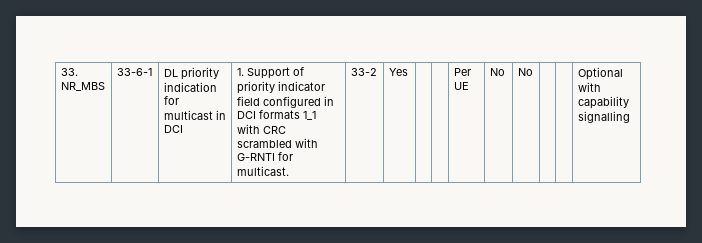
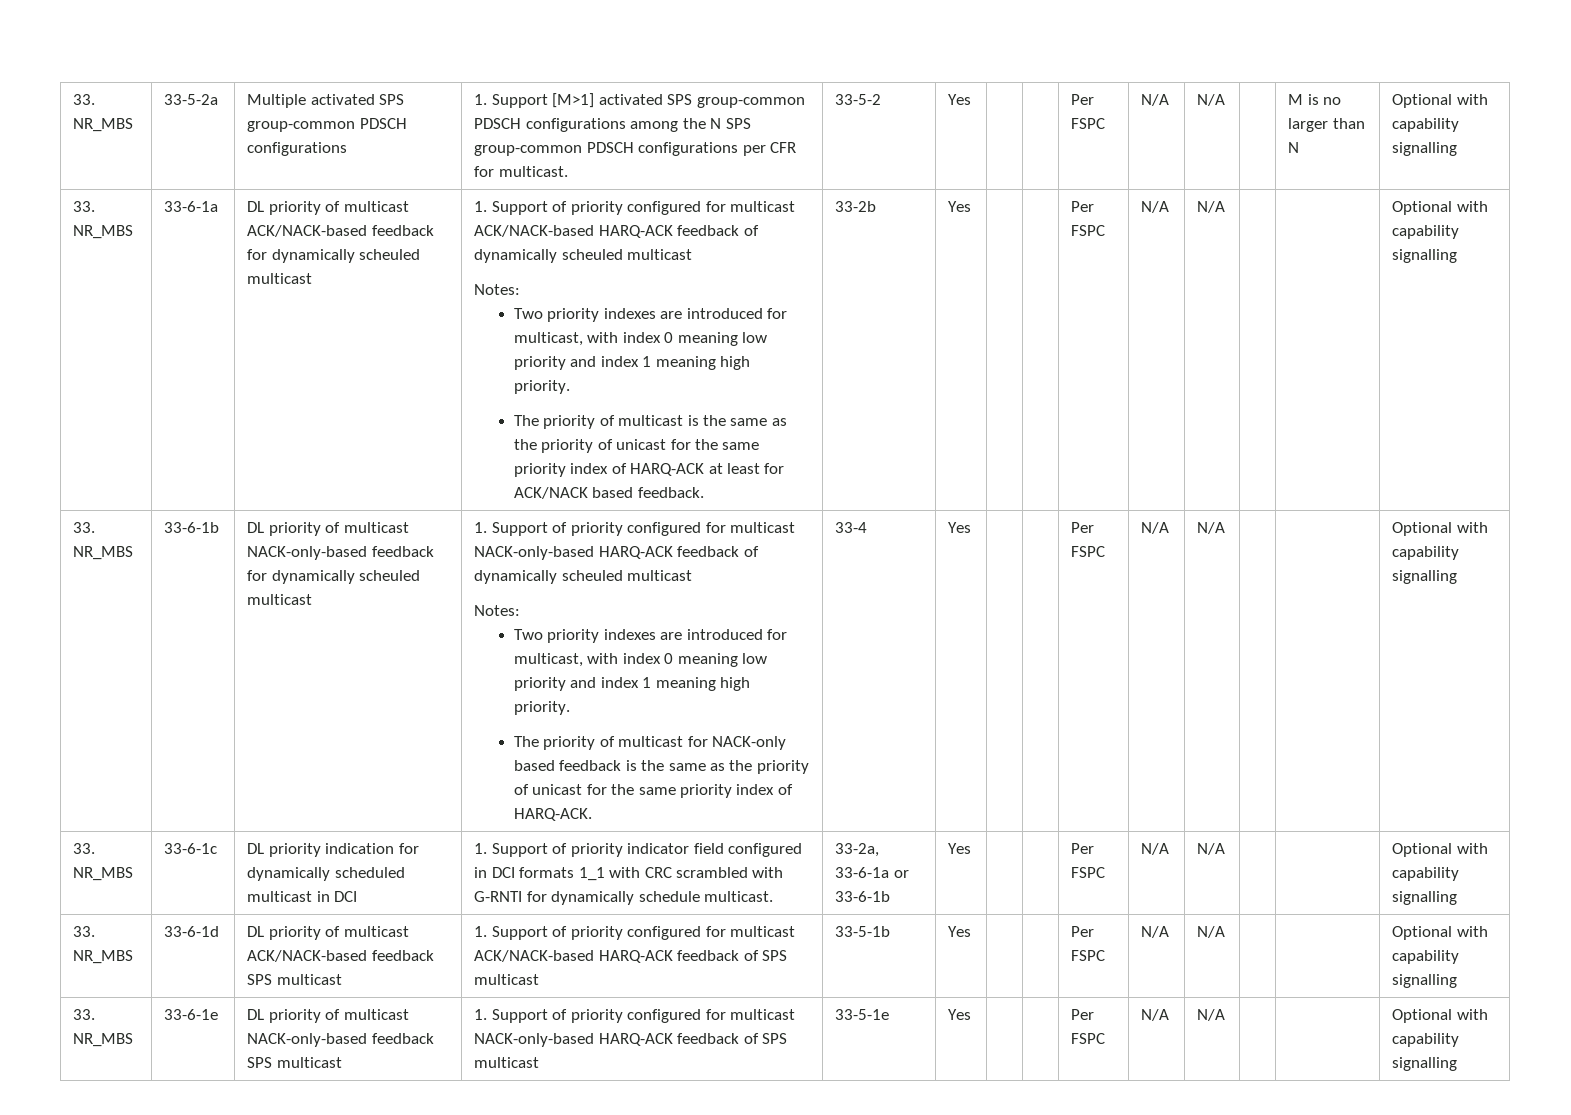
- 33. NR_MBS | 33-6-1
+ 33. NR_MBS | 33-5-2a | Multiple activated SPS group-common PDSCH configurations | 1. Support [M>1] activated SPS group-common PDSCH configurations among the N SPS group-common PDSCH configurations per CFR for multicast. | 33-5-2 | Yes | | | Per FSPC | N/A | N/A | | M is no larger than N | Optional with capability signalling
+ 33. NR_MBS | 33-6-1a | DL priority of multicast ACK/NACK-based feedback for dynamically scheuled multicast | 1. Support of priority configured for multicast ACK/NACK-based HARQ-ACK feedback of dynamically scheuled multicast
+ Notes:
+ Two priority indexes are introduced for multicast, with index 0 meaning low priority and index 1 meaning high priority.
+ The priority of multicast is the same as the priority of unicast for the same priority index of HARQ-ACK at least for ACK/NACK based feedback. | 33-2b | Yes | | | Per FSPC | N/A | N/A | | | Optional with capability signalling
+ 33. NR_MBS | 33-6-1b | DL priority of multicast NACK-only-based feedback for dynamically scheuled multicast | 1. Support of priority configured for multicast NACK-only-based HARQ-ACK feedback of dynamically scheuled multicast
+ Notes:
+ Two priority indexes are introduced for multicast, with index 0 meaning low priority and index 1 meaning high priority.
+ The priority of multicast for NACK-only based feedback is the same as the priority of unicast for the same priority index of HARQ-ACK. | 33-4 | Yes | | | Per FSPC | N/A | N/A | | | Optional with capability signalling
+ 33. NR_MBS | 33-6-1c
- DL priority indication for multicast in DCI
+ DL priority indication for dynamically scheduled multicast in DCI
- 1. Support of priority indicator field configured in DCI formats 1_1 with CRC scrambled with G-RNTI for multicast. | 33-2 | Yes | | | Per UE | No | No | | | Optional with capability signalling
+ 1. Support of priority indicator field configured in DCI formats 1_1 with CRC scrambled with G-RNTI for dynamically schedule multicast. | 33-2a, 33-6-1a or 33-6-1b | Yes | | | Per FSPC | N/A | N/A | | | Optional with capability signalling
+ 33. NR_MBS | 33-6-1d | DL priority of multicast ACK/NACK-based feedback SPS multicast | 1. Support of priority configured for multicast ACK/NACK-based HARQ-ACK feedback of SPS multicast | 33-5-1b | Yes | | | Per FSPC | N/A | N/A | | | Optional with capability signalling
+ 33. NR_MBS | 33-6-1e | DL priority of multicast NACK-only-based feedback SPS multicast | 1. Support of priority configured for multicast NACK-only-based HARQ-ACK feedback of SPS multicast | 33-5-1e | Yes | | | Per FSPC | N/A | N/A | | | Optional with capability signalling

